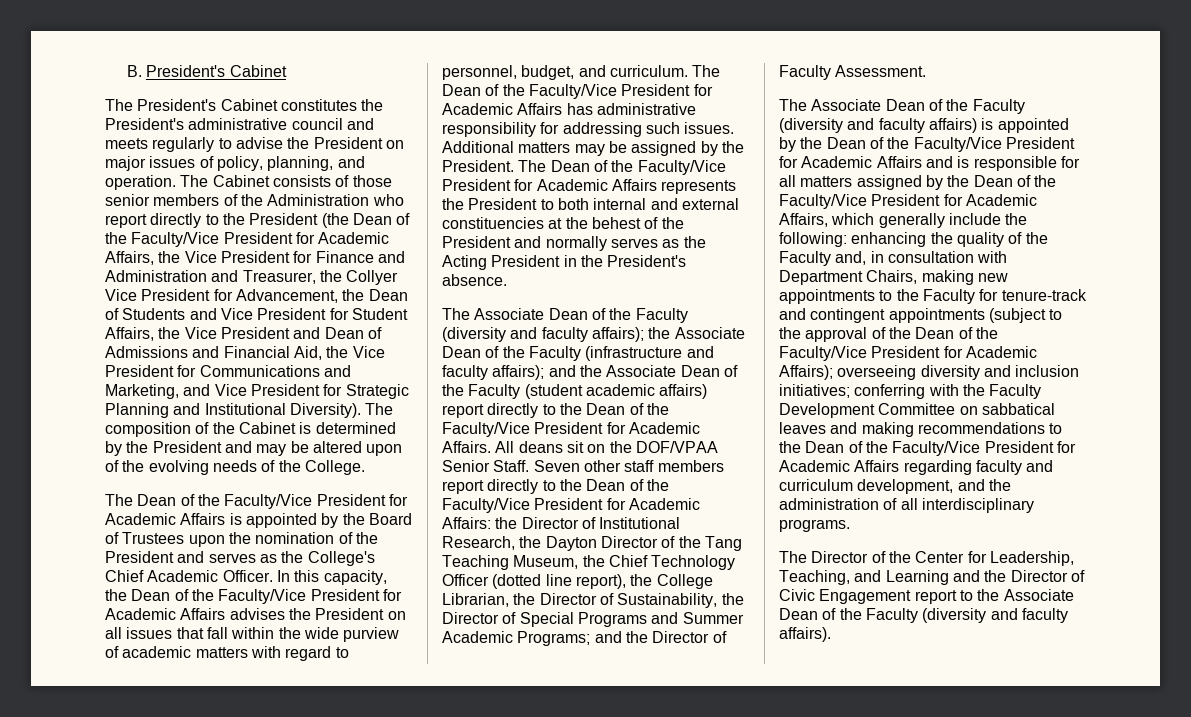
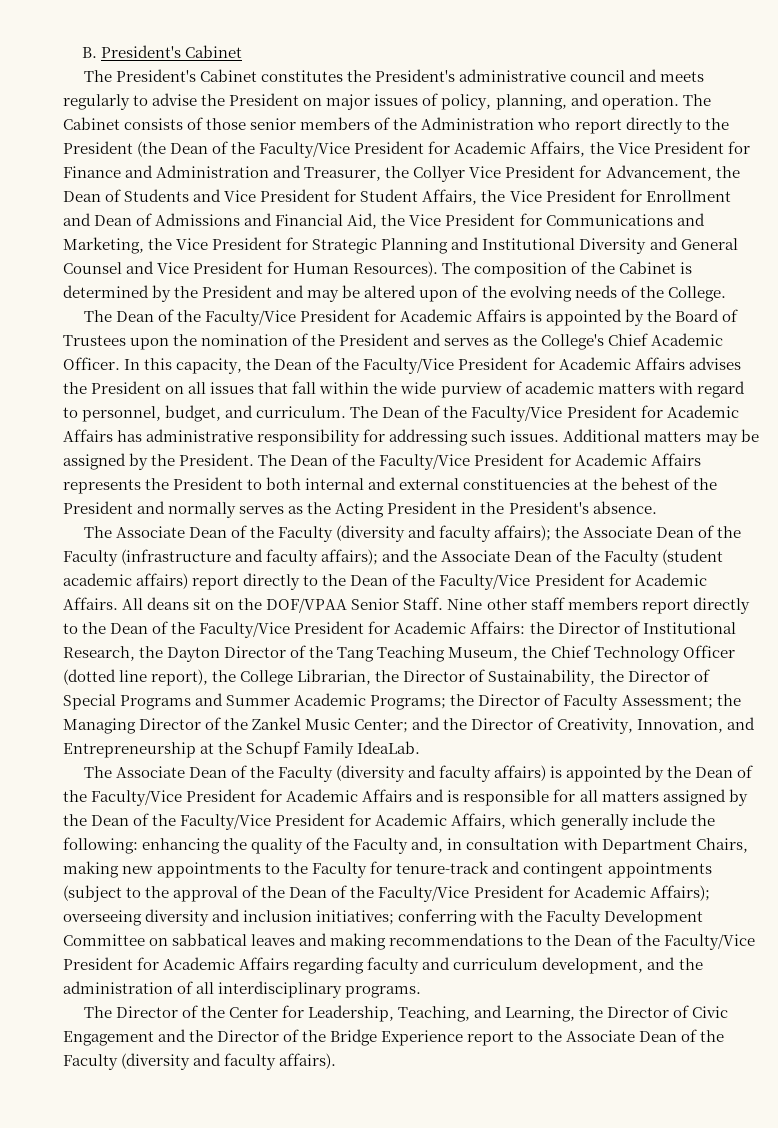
- The Cabinet consists of those senior members of the Administration who report directly to the President (the Dean of the Faculty/Vice President for Academic Affairs, the Vice President for Finance and Administration and Treasurer, the Collyer Vice President for Advancement, the Dean of Students and Vice President for Student Affairs, the Vice President and Dean of Admissions and Financial Aid, the Vice President for Communications and Marketing, and Vice President for Strategic Planning and Institutional Diversity).
+ The Cabinet consists of those senior members of the Administration who report directly to the President (the Dean of the Faculty/Vice President for Academic Affairs, the Vice President for Finance and Administration and Treasurer, the Collyer Vice President for Advancement, the Dean of Students and Vice President for Student Affairs, the Vice President for Enrollment and Dean of Admissions and Financial Aid, the Vice President for Communications and Marketing, the Vice President for Strategic Planning and Institutional Diversity and General Counsel and Vice President for Human Resources).
- Seven other staff members report directly to the Dean of the Faculty/Vice President for Academic Affairs: the Director of Institutional Research, the Dayton Director of the Tang Teaching Museum, the Chief Technology Officer (dotted line report), the College Librarian, the Director of Sustainability, the Director of Special Programs and Summer Academic Programs; and the Director of Faculty Assessment.
+ Nine other staff members report directly to the Dean of the Faculty/Vice President for Academic Affairs: the Director of Institutional Research, the Dayton Director of the Tang Teaching Museum, the Chief Technology Officer (dotted line report), the College Librarian, the Director of Sustainability, the Director of Special Programs and Summer Academic Programs; the Director of Faculty Assessment; the Managing Director of the Zankel Music Center; and the Director of Creativity, Innovation, and Entrepreneurship at the Schupf Family IdeaLab.
- The Director of the Center for Leadership, Teaching, and Learning and the Director of Civic Engagement report to the Associate Dean of the Faculty (diversity and faculty affairs).
+ The Director of the Center for Leadership, Teaching, and Learning, the Director of Civic Engagement and the Director of the Bridge Experience report to the Associate Dean of the Faculty (diversity and faculty affairs).

